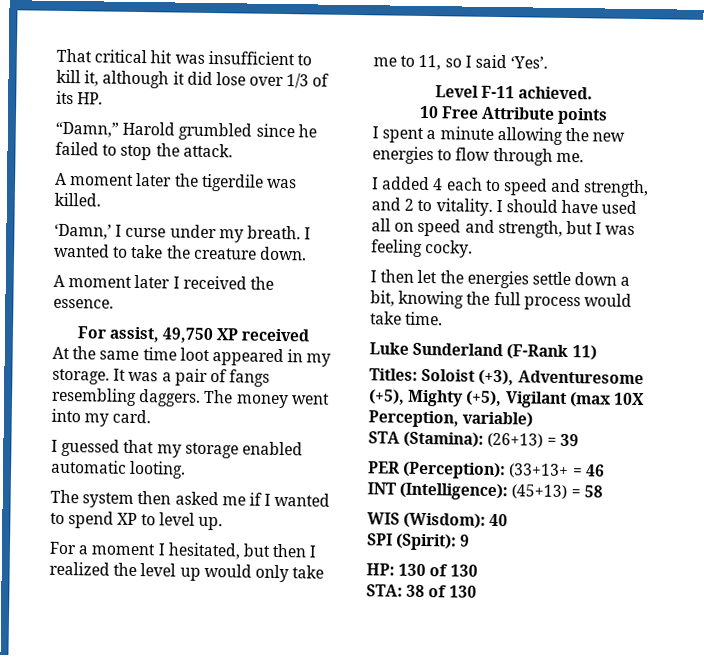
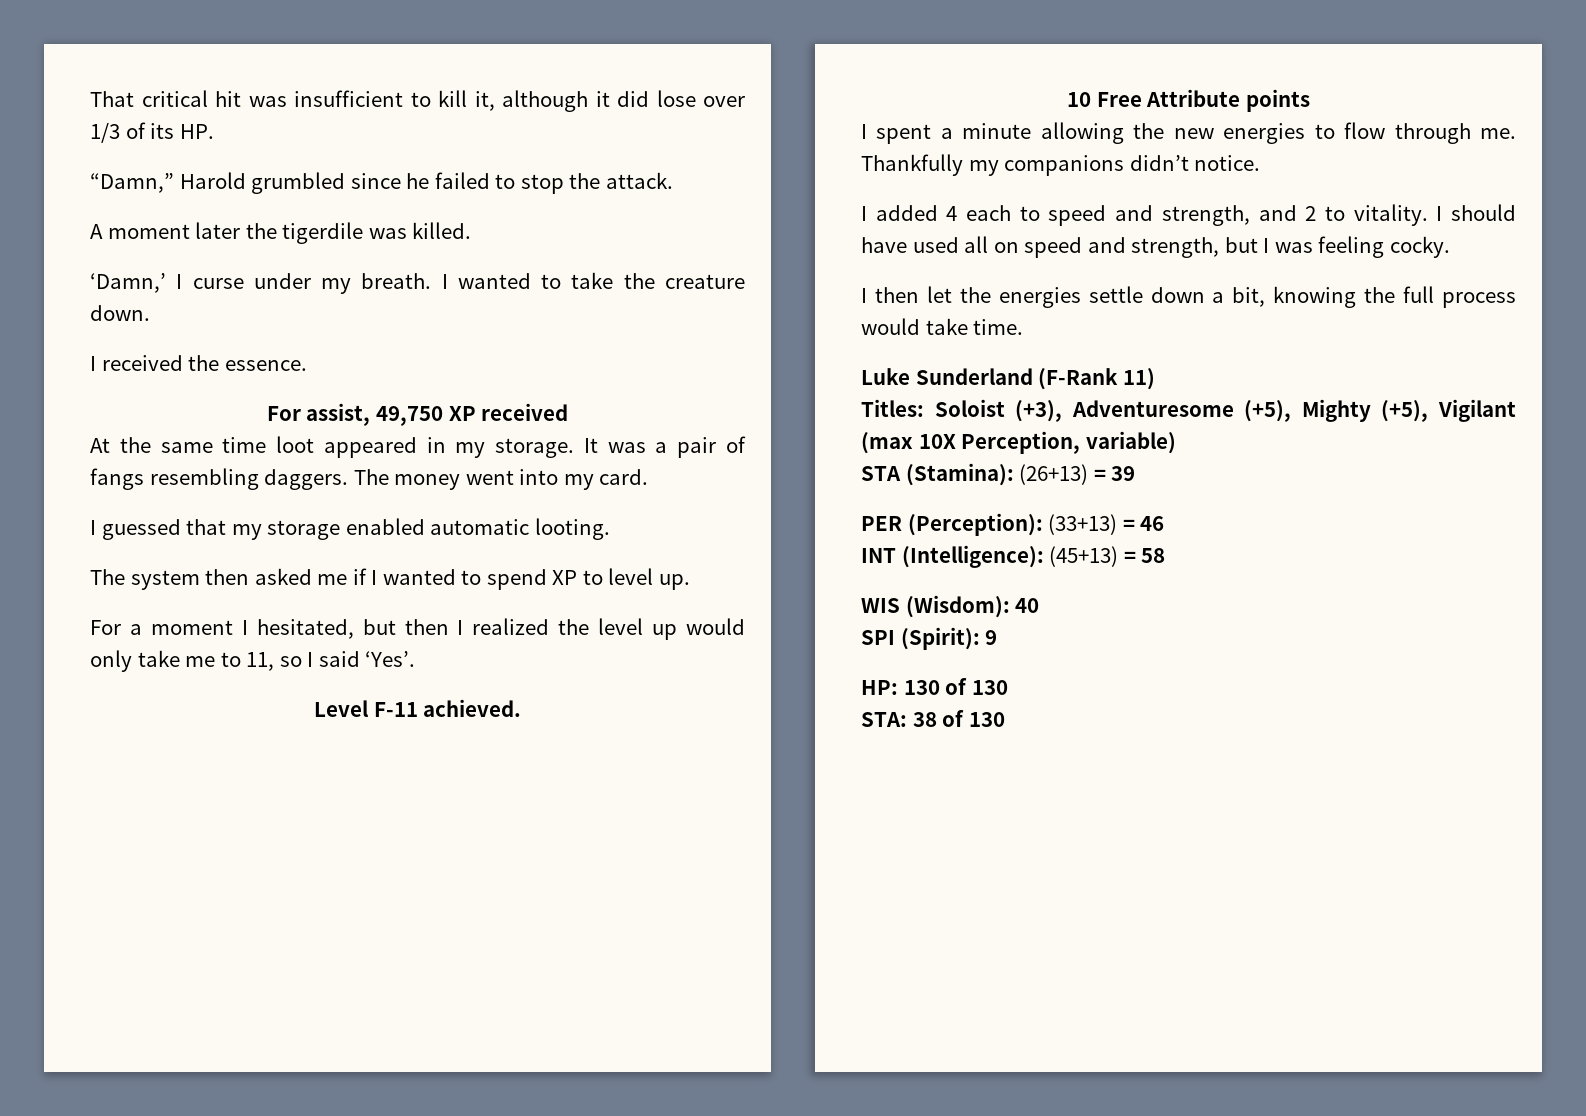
- A moment later I received the essence.
+ I received the essence.
+ Thankfully my companions didn’t notice.
- PER (Perception): (33+13+ = 46
+ PER (Perception): (33+13) = 46

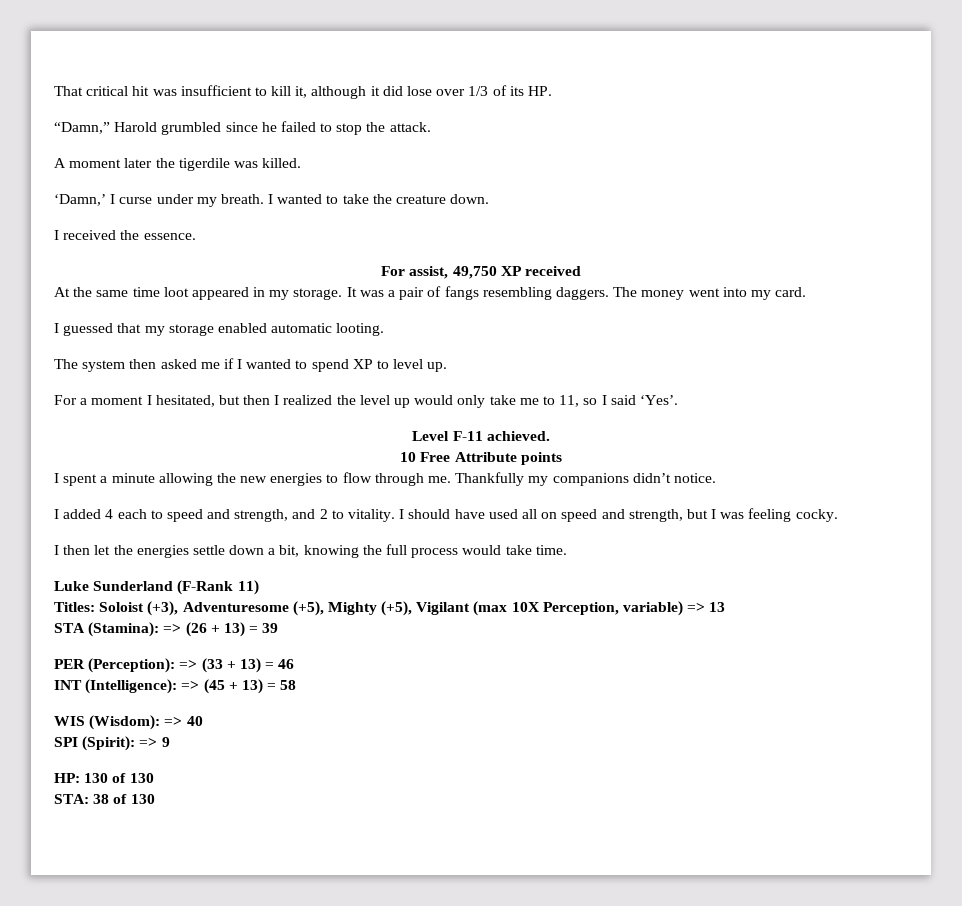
- Titles: Soloist (+3), Adventuresome (+5), Mighty (+5), Vigilant (max 10X Perception, variable)
+ Titles: Soloist (+3), Adventuresome (+5), Mighty (+5), Vigilant (max 10X Perception, variable) => 13
- STA (Stamina): (26+13) = 39
+ STA (Stamina): => (26 + 13) = 39
- PER (Perception): (33+13) = 46
+ PER (Perception): => (33 + 13) = 46
- INT (Intelligence): (45+13) = 58
+ INT (Intelligence): => (45 + 13) = 58
- WIS (Wisdom): 40
+ WIS (Wisdom): => 40
- SPI (Spirit): 9
+ SPI (Spirit): => 9

